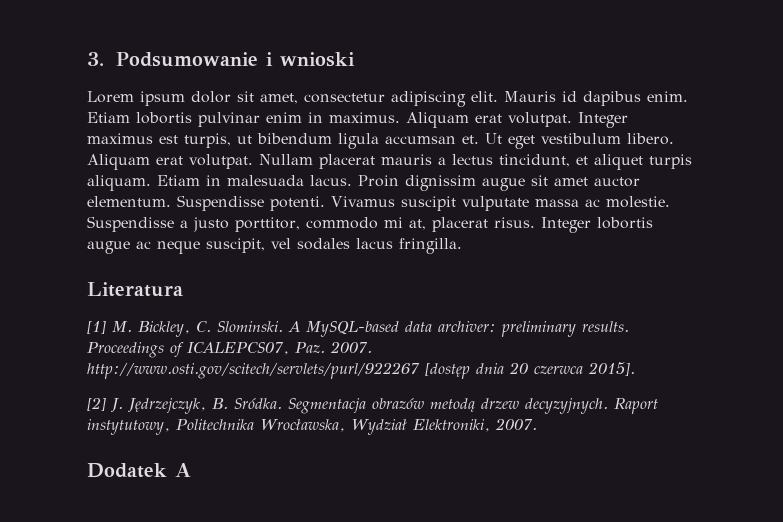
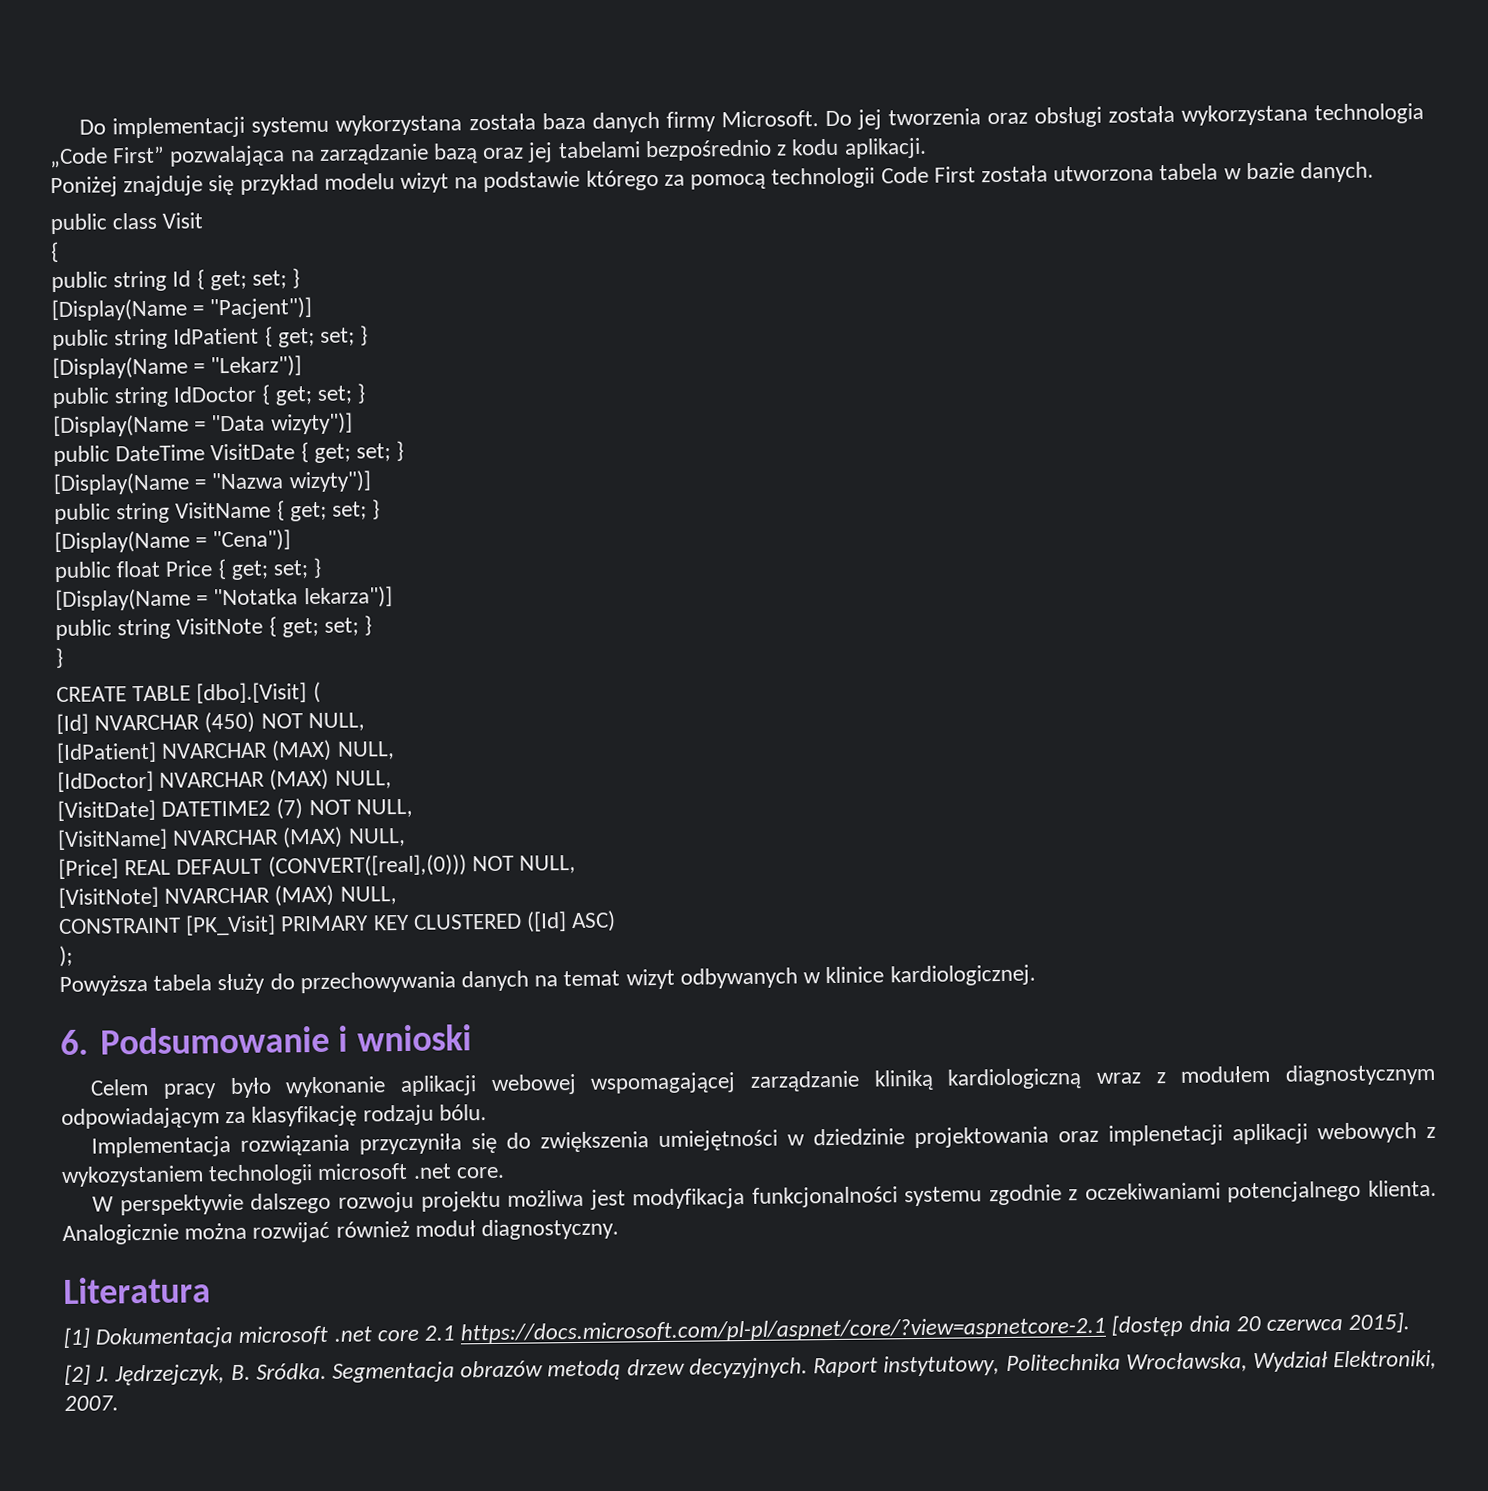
- 3. Podsumowanie i wnioski
- Lorem ipsum dolor sit amet, consectetur adipiscing elit. Mauris id dapibus enim. Etiam lobortis pulvinar enim in maximus. Aliquam erat volutpat. Integer maximus est turpis, ut bibendum ligula accumsan et. Ut eget vestibulum libero. Aliquam erat volutpat. Nullam placerat mauris a lectus tincidunt, et aliquet turpis aliquam. Etiam in malesuada lacus. Proin dignissim augue sit amet auctor elementum. Suspendisse potenti. Vivamus suscipit vulputate massa ac molestie. Suspendisse a justo porttitor, commodo mi at, placerat risus. Integer lobortis augue ac neque suscipit, vel sodales lacus fringilla.
+ Do implementacji systemu wykorzystana została baza danych firmy Microsoft. Do jej tworzenia oraz obsługi została wykorzystana technologia „Code First” pozwalająca na zarządzanie bazą oraz jej tabelami bezpośrednio z kodu aplikacji.
+ Poniżej znajduje się przykład modelu wizyt na podstawie którego za pomocą technologii Code First została utworzona tabela w bazie danych.
+ public class Visit
+ {
+ public string Id { get; set; }
+ [Display(Name = "Pacjent")]
+ public string IdPatient { get; set; }
+ [Display(Name = "Lekarz")]
+ public string IdDoctor { get; set; }
+ [Display(Name = "Data wizyty")]
+ public DateTime VisitDate { get; set; }
+ [Display(Name = "Nazwa wizyty")]
+ public string VisitName { get; set; }
+ [Display(Name = "Cena")]
+ public float Price { get; set; }
+ [Display(Name = "Notatka lekarza")]
+ public string VisitNote { get; set; }
+ }
+ CREATE TABLE [dbo].[Visit] (
+ [Id] NVARCHAR (450) NOT NULL,
+ [IdPatient] NVARCHAR (MAX) NULL,
+ [IdDoctor] NVARCHAR (MAX) NULL,
+ [VisitDate] DATETIME2 (7) NOT NULL,
+ [VisitName] NVARCHAR (MAX) NULL,
+ [Price] REAL DEFAULT (CONVERT([real],(0))) NOT NULL,
+ [VisitNote] NVARCHAR (MAX) NULL,
+ CONSTRAINT [PK_Visit] PRIMARY KEY CLUSTERED ([Id] ASC)
+ );
+ Powyższa tabela służy do przechowywania danych na temat wizyt odbywanych w klinice kardiologicznej.
+ 6. Podsumowanie i wnioski
+ Celem pracy było wykonanie aplikacji webowej wspomagającej zarządzanie kliniką kardiologiczną wraz z modułem diagnostycznym odpowiadającym za klasyfikację rodzaju bólu.
+ Implementacja rozwiązania przyczyniła się do zwiększenia umiejętności w dziedzinie projektowania oraz implenetacji aplikacji webowych z wykozystaniem technologii microsoft .net core.
+ W perspektywie dalszego rozwoju projektu możliwa jest modyfikacja funkcjonalności systemu zgodnie z oczekiwaniami potencjalnego klienta. Analogicznie można rozwijać również moduł diagnostyczny.
  Literatura
- [1] M. Bickley, C. Slominski. A MySQL-based data archiver: preliminary results. Proceedings of ICALEPCS07, Paz. 2007. http://www.osti.gov/scitech/servlets/purl/922267 [dostęp dnia 20 czerwca 2015].
+ [1] Dokumentacja microsoft .net core 2.1 https://docs.microsoft.com/pl-pl/aspnet/core/?view=aspnetcore-2.1 [dostęp dnia 20 czerwca 2015].
- Dodatek A

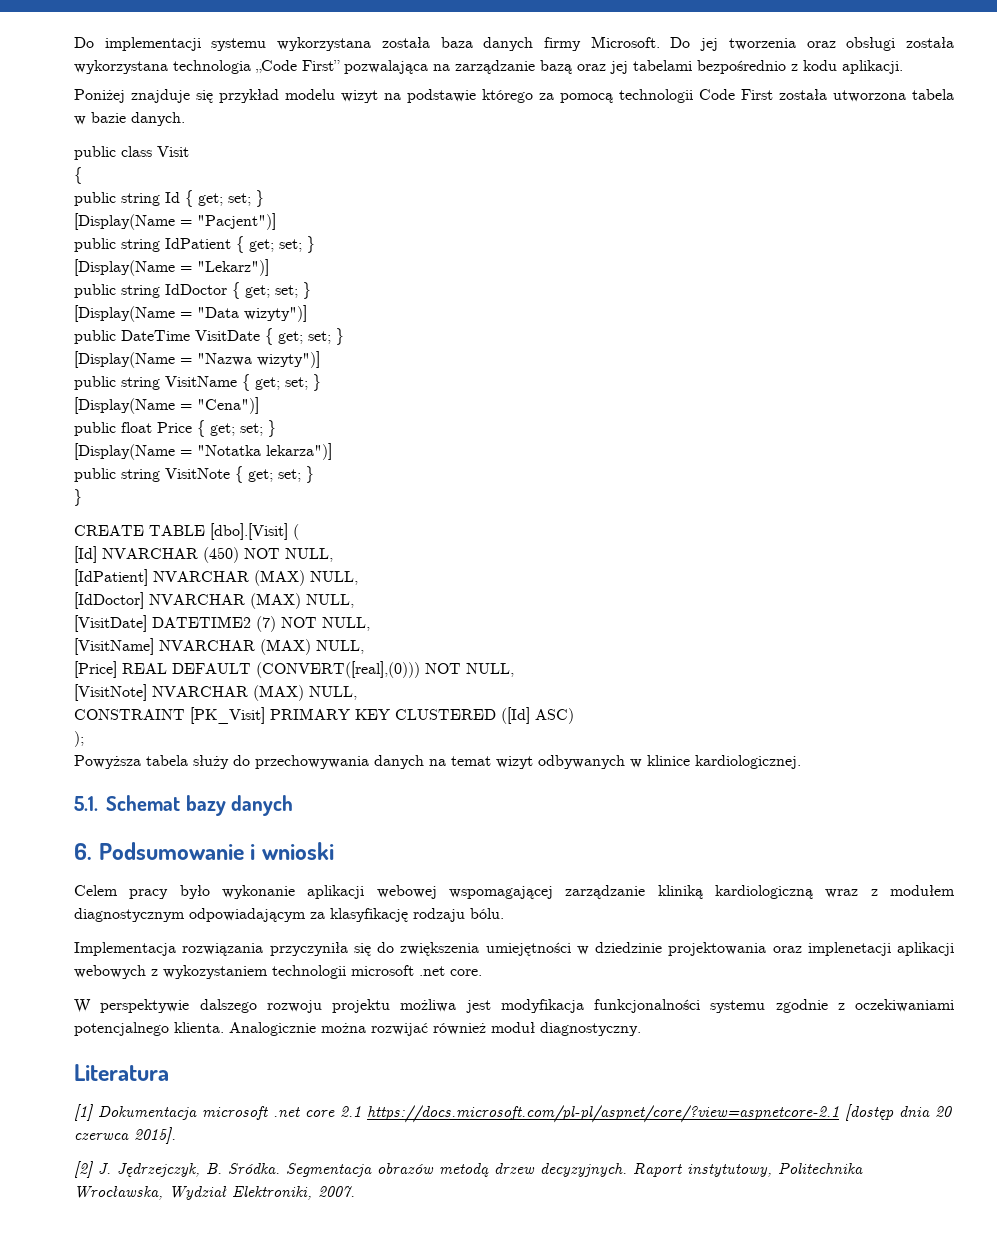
+ 5.1. Schemat bazy danych

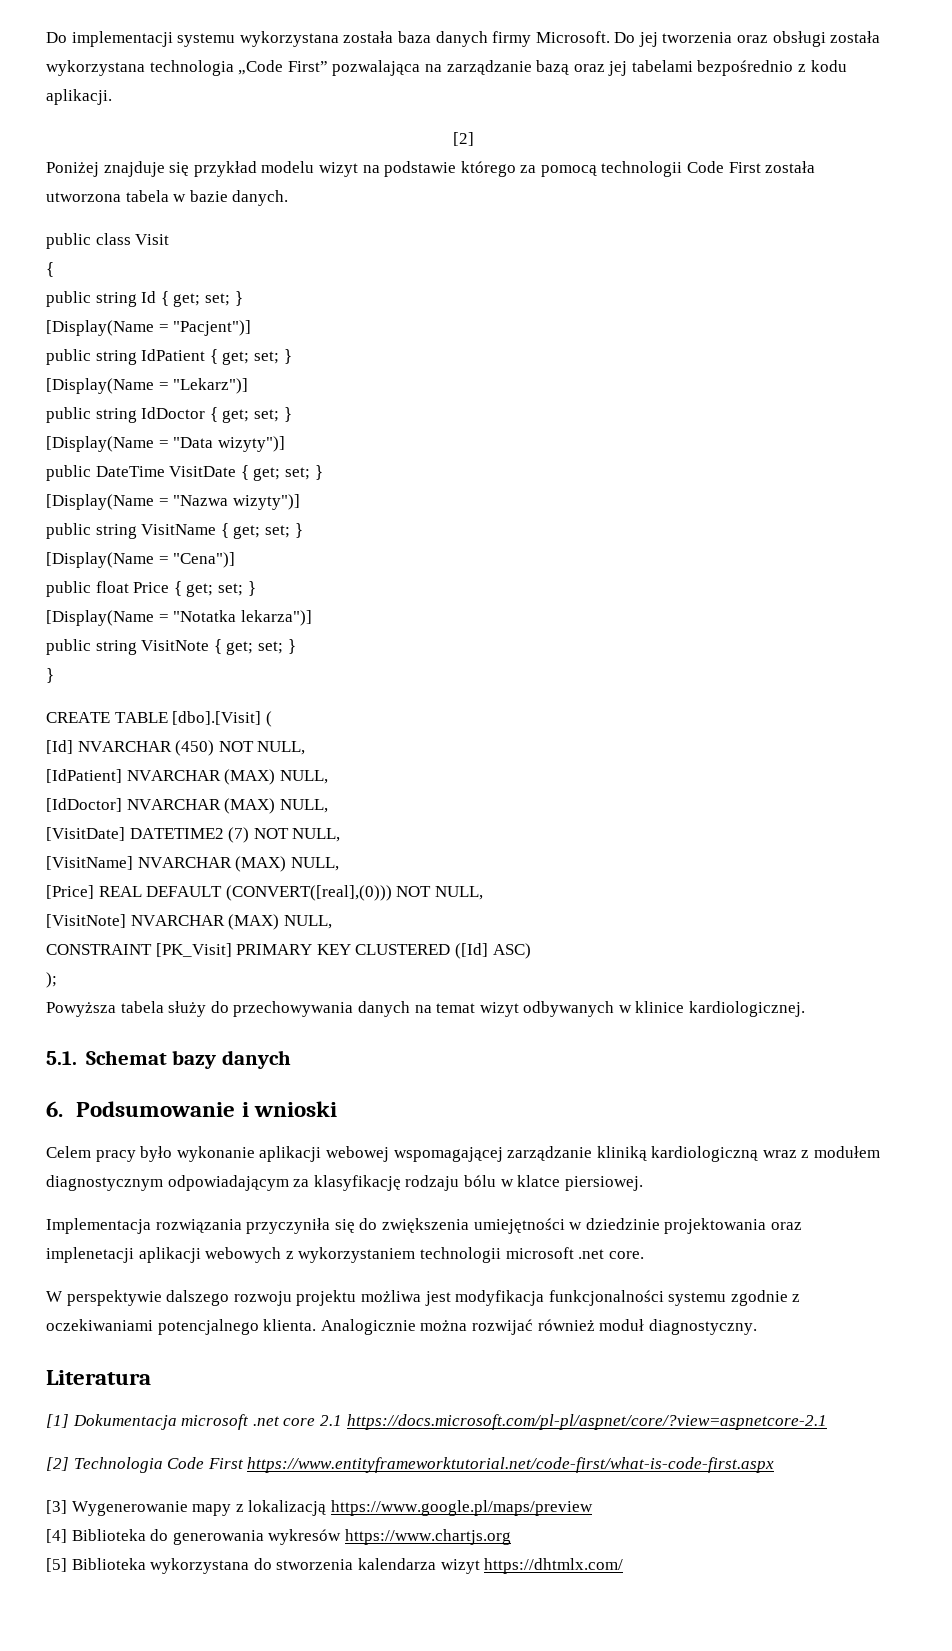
  Do jej tworzenia oraz obsługi została wykorzystana technologia „Code First” pozwalająca na zarządzanie bazą oraz jej tabelami bezpośrednio z kodu aplikacji.
+ [2]
- Celem pracy było wykonanie aplikacji webowej wspomagającej zarządzanie kliniką kardiologiczną wraz z modułem diagnostycznym odpowiadającym za klasyfikację rodzaju bólu.
+ Celem pracy było wykonanie aplikacji webowej wspomagającej zarządzanie kliniką kardiologiczną wraz z modułem diagnostycznym odpowiadającym za klasyfikację rodzaju bólu w klatce piersiowej.
- Implementacja rozwiązania przyczyniła się do zwiększenia umiejętności w dziedzinie projektowania oraz implenetacji aplikacji webowych z wykozystaniem technologii microsoft .net core.
+ Implementacja rozwiązania przyczyniła się do zwiększenia umiejętności w dziedzinie projektowania oraz implenetacji aplikacji webowych z wykorzystaniem technologii microsoft .net core.
- [1] Dokumentacja microsoft .net core 2.1 https://docs.microsoft.com/pl-pl/aspnet/core/?view=aspnetcore-2.1 [dostęp dnia 20 czerwca 2015].
- [2] J. Jędrzejczyk, B. Sródka. Segmentacja obrazów metodą drzew decyzyjnych. Raport instytutowy, Politechnika Wrocławska, Wydział Elektroniki, 2007.
+ [1] Dokumentacja microsoft .net core 2.1 https://docs.microsoft.com/pl-pl/aspnet/core/?view=aspnetcore-2.1
+ [2] Technologia Code First https://www.entityframeworktutorial.net/code-first/what-is-code-first.aspx
+ [3] Wygenerowanie mapy z lokalizacją https://www.google.pl/maps/preview
+ [4] Biblioteka do generowania wykresów https://www.chartjs.org
+ [5] Biblioteka wykorzystana do stworzenia kalendarza wizyt https://dhtmlx.com/

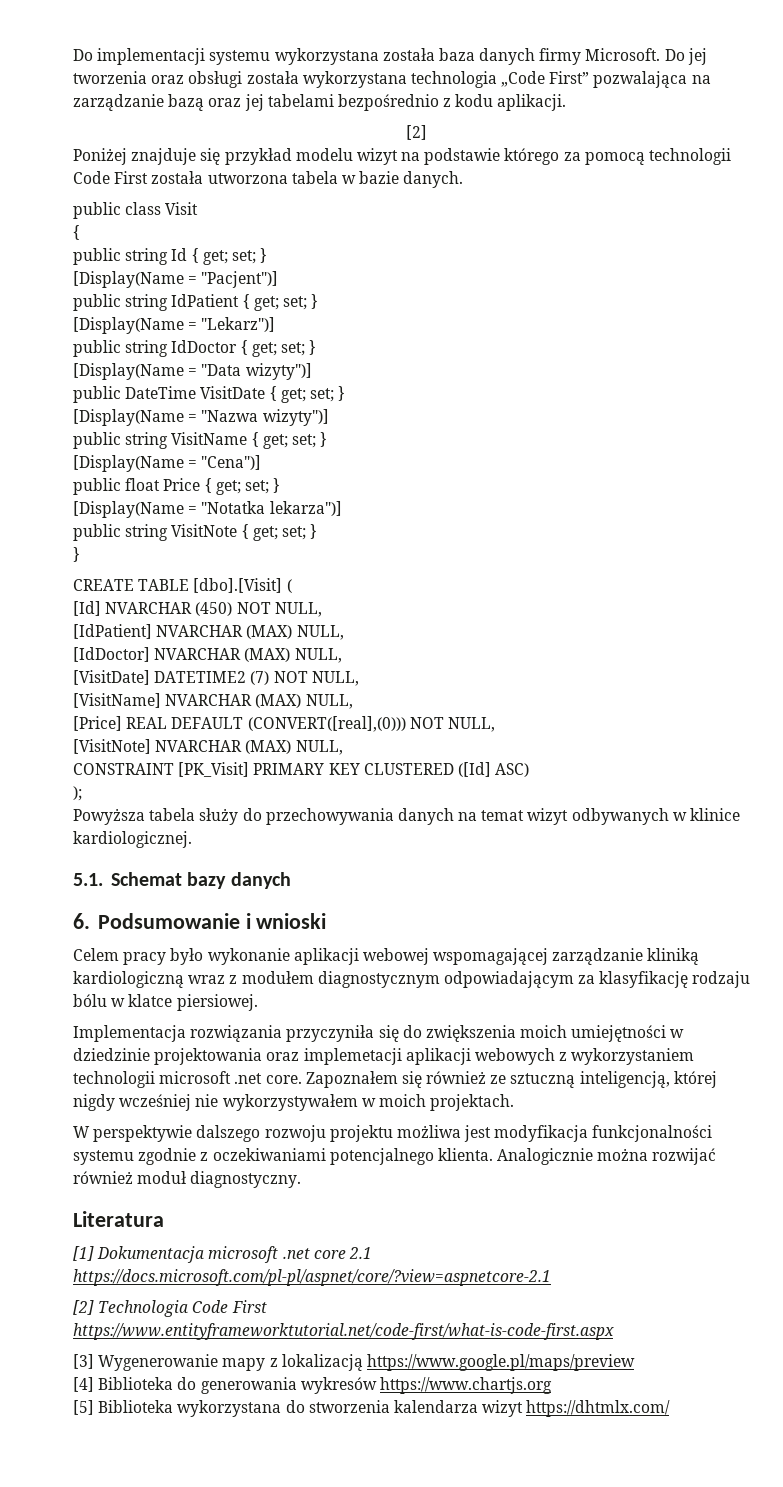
- Implementacja rozwiązania przyczyniła się do zwiększenia umiejętności w dziedzinie projektowania oraz implenetacji aplikacji webowych z wykorzystaniem technologii microsoft .net core.
+ Implementacja rozwiązania przyczyniła się do zwiększenia moich umiejętności w dziedzinie projektowania oraz implemetacji aplikacji webowych z wykorzystaniem technologii microsoft .net core. Zapoznałem się również ze sztuczną inteligencją, której nigdy wcześniej nie wykorzystywałem w moich projektach.

